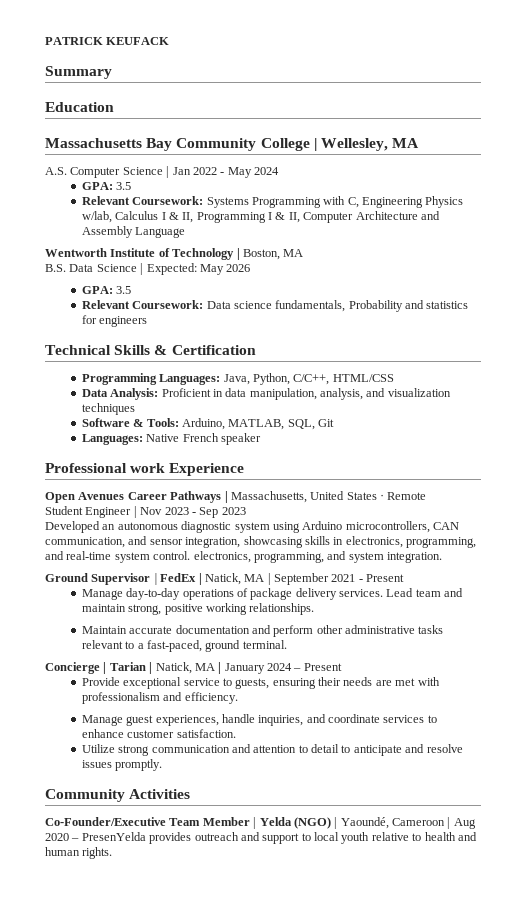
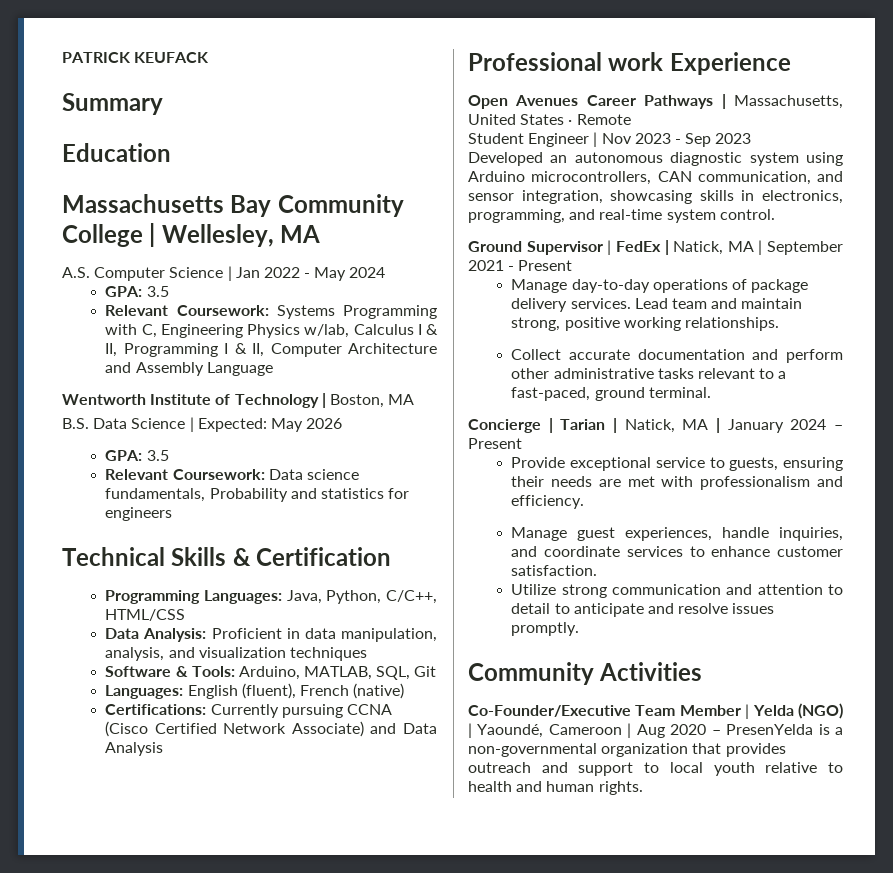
- Languages: Native French speaker
+ Languages: English (fluent), French (native)
+ Certifications: Currently pursuing CCNA (Cisco Certified Network Associate) and Data Analysis
- Developed an autonomous diagnostic system using Arduino microcontrollers, CAN communication, and sensor integration, showcasing skills in electronics, programming, and real-time system control. electronics, programming, and system integration.
+ Developed an autonomous diagnostic system using Arduino microcontrollers, CAN communication, and sensor integration, showcasing skills in electronics, programming, and real-time system control.
- Maintain accurate documentation and perform other administrative tasks relevant to a fast-paced, ground terminal.
+ Collect accurate documentation and perform other administrative tasks relevant to a fast-paced, ground terminal.
- Co-Founder/Executive Team Member | Yelda (NGO) | Yaoundé, Cameroon | Aug 2020 – PresenYelda provides outreach and support to local youth relative to health and human rights.
+ Co-Founder/Executive Team Member | Yelda (NGO) | Yaoundé, Cameroon | Aug 2020 – PresenYelda is a non-governmental organization that provides outreach and support to local youth relative to health and human rights.

